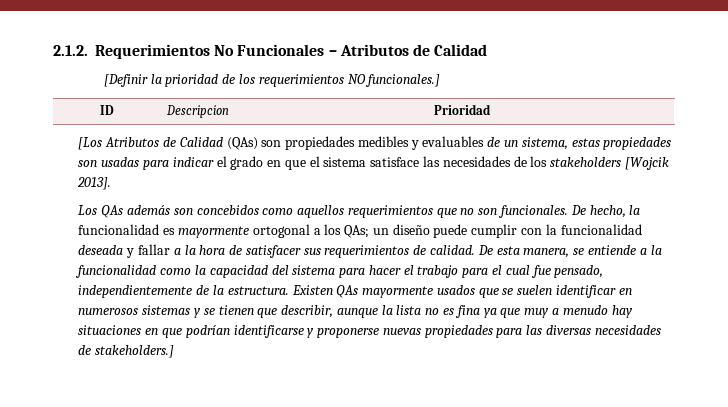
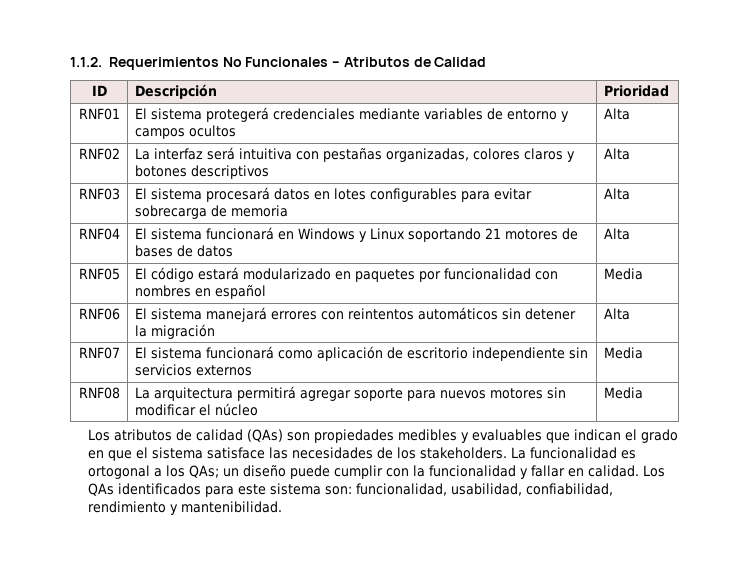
- 2.1.2. Requerimientos No Funcionales – Atributos de Calidad
+ 1.1.2. Requerimientos No Funcionales – Atributos de Calidad
- [Definir la prioridad de los requerimientos NO funcionales.]
- ID | Descripcion | Prioridad
+ ID | Descripción | Prioridad
- [Los Atributos de Calidad (QAs) son propiedades medibles y evaluables de un sistema, estas propiedades son usadas para indicar el grado en que el sistema satisface las necesidades de los stakeholders [Wojcik 2013].
- Los QAs además son concebidos como aquellos requerimientos que no son funcionales. De hecho, la funcionalidad es mayormente ortogonal a los QAs; un diseño puede cumplir con la funcionalidad deseada y fallar a la hora de satisfacer sus requerimientos de calidad. De esta manera, se entiende a la funcionalidad como la capacidad del sistema para hacer el trabajo para el cual fue pensado, independientemente de la estructura. Existen QAs mayormente usados que se suelen identificar en numerosos sistemas y se tienen que describir, aunque la lista no es fina ya que muy a menudo hay situaciones en que podrían identificarse y proponerse nuevas propiedades para las diversas necesidades de stakeholders.]
+ RNF01 | El sistema protegerá credenciales mediante variables de entorno y campos ocultos | Alta
+ RNF02 | La interfaz será intuitiva con pestañas organizadas, colores claros y botones descriptivos | Alta
+ RNF03 | El sistema procesará datos en lotes configurables para evitar sobrecarga de memoria | Alta
+ RNF04 | El sistema funcionará en Windows y Linux soportando 21 motores de bases de datos | Alta
+ RNF05 | El código estará modularizado en paquetes por funcionalidad con nombres en español | Media
+ RNF06 | El sistema manejará errores con reintentos automáticos sin detener la migración | Alta
+ RNF07 | El sistema funcionará como aplicación de escritorio independiente sin servicios externos | Media
+ RNF08 | La arquitectura permitirá agregar soporte para nuevos motores sin modificar el núcleo | Media
+ Los atributos de calidad (QAs) son propiedades medibles y evaluables que indican el grado en que el sistema satisface las necesidades de los stakeholders. La funcionalidad es ortogonal a los QAs; un diseño puede cumplir con la funcionalidad y fallar en calidad. Los QAs identificados para este sistema son: funcionalidad, usabilidad, confiabilidad, rendimiento y mantenibilidad.

